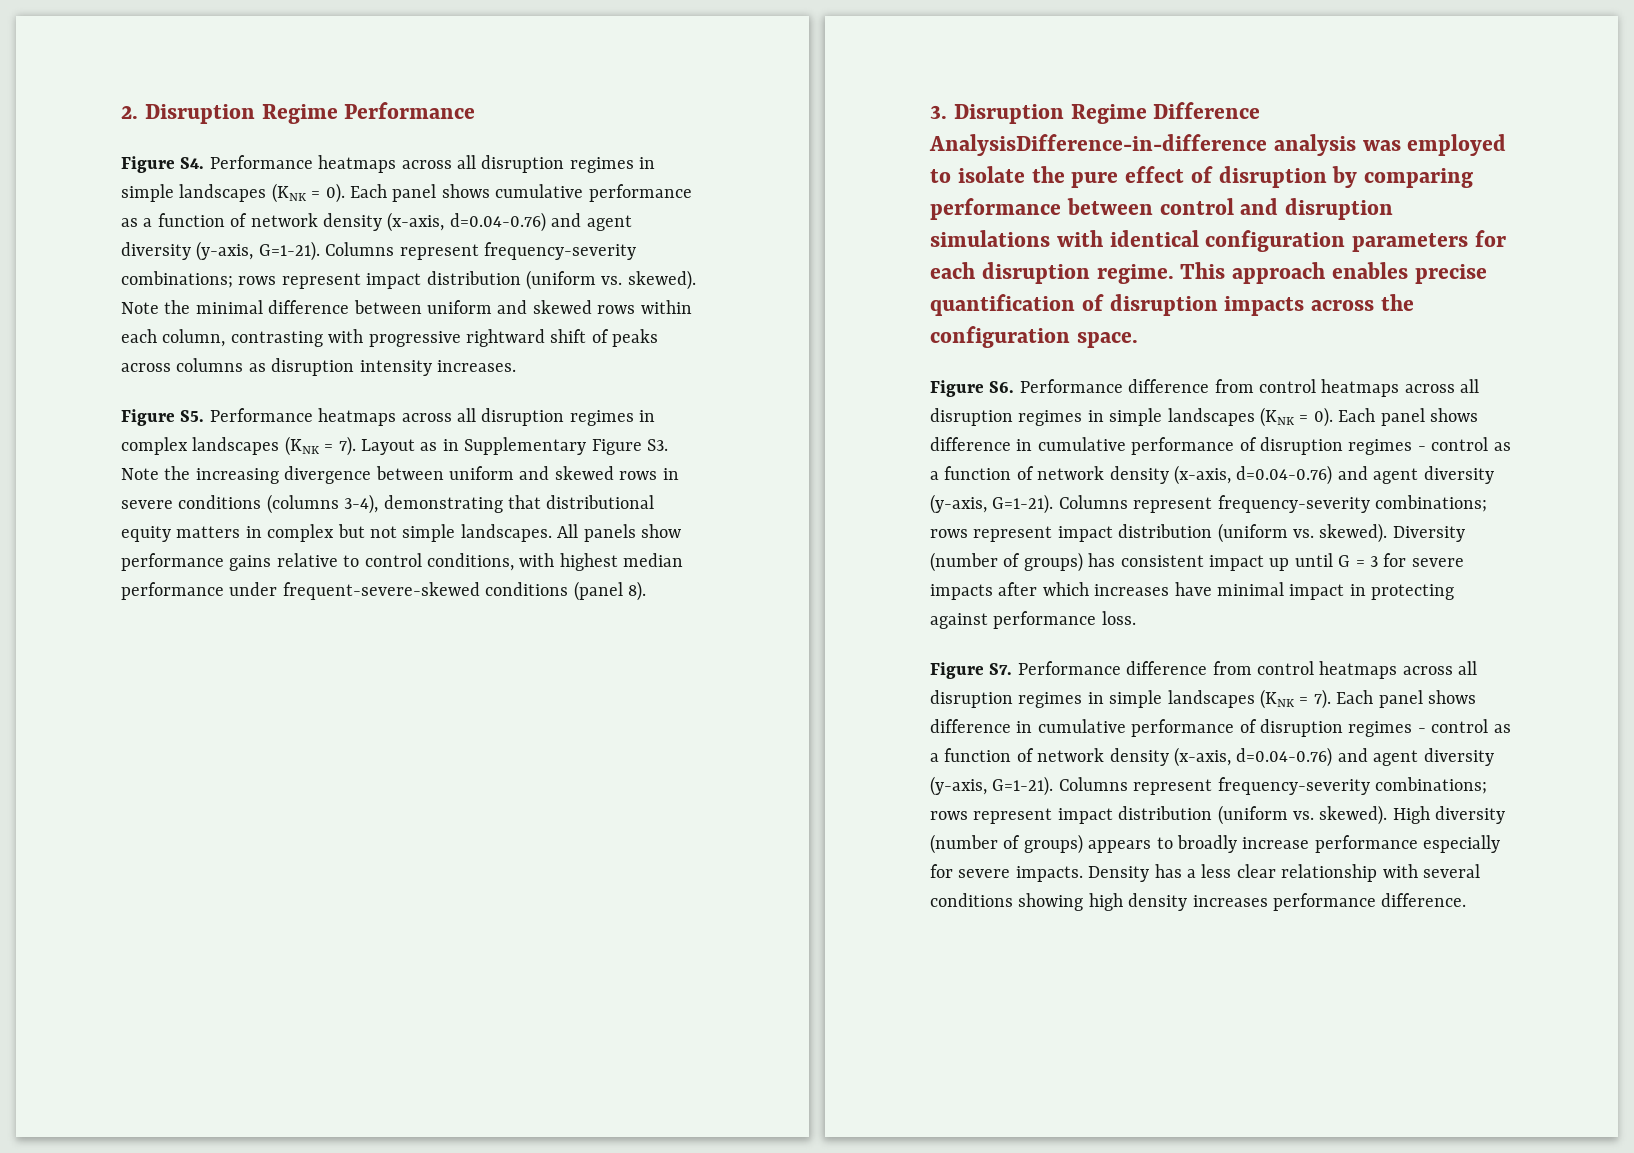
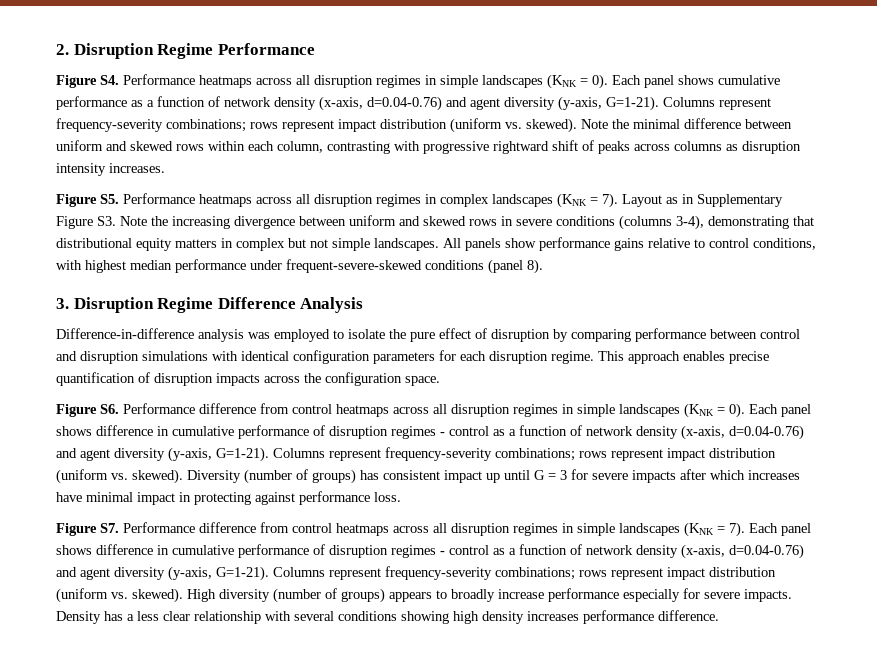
- 3. Disruption Regime Difference AnalysisDifference-in-difference analysis was employed to isolate the pure effect of disruption by comparing performance between control and disruption simulations with identical configuration parameters for each disruption regime.
+ 3. Disruption Regime Difference Analysis
+ Difference-in-difference analysis was employed to isolate the pure effect of disruption by comparing performance between control and disruption simulations with identical configuration parameters for each disruption regime.

